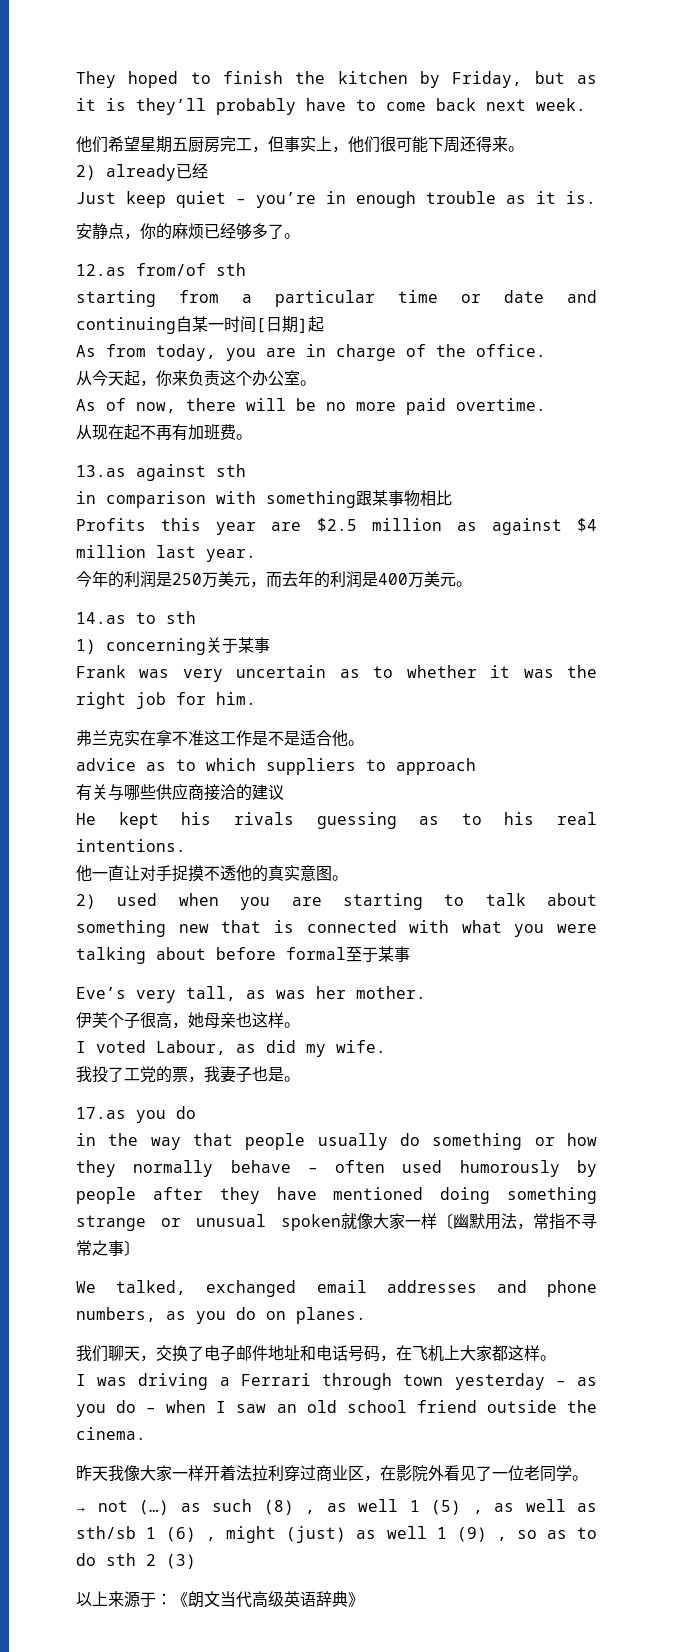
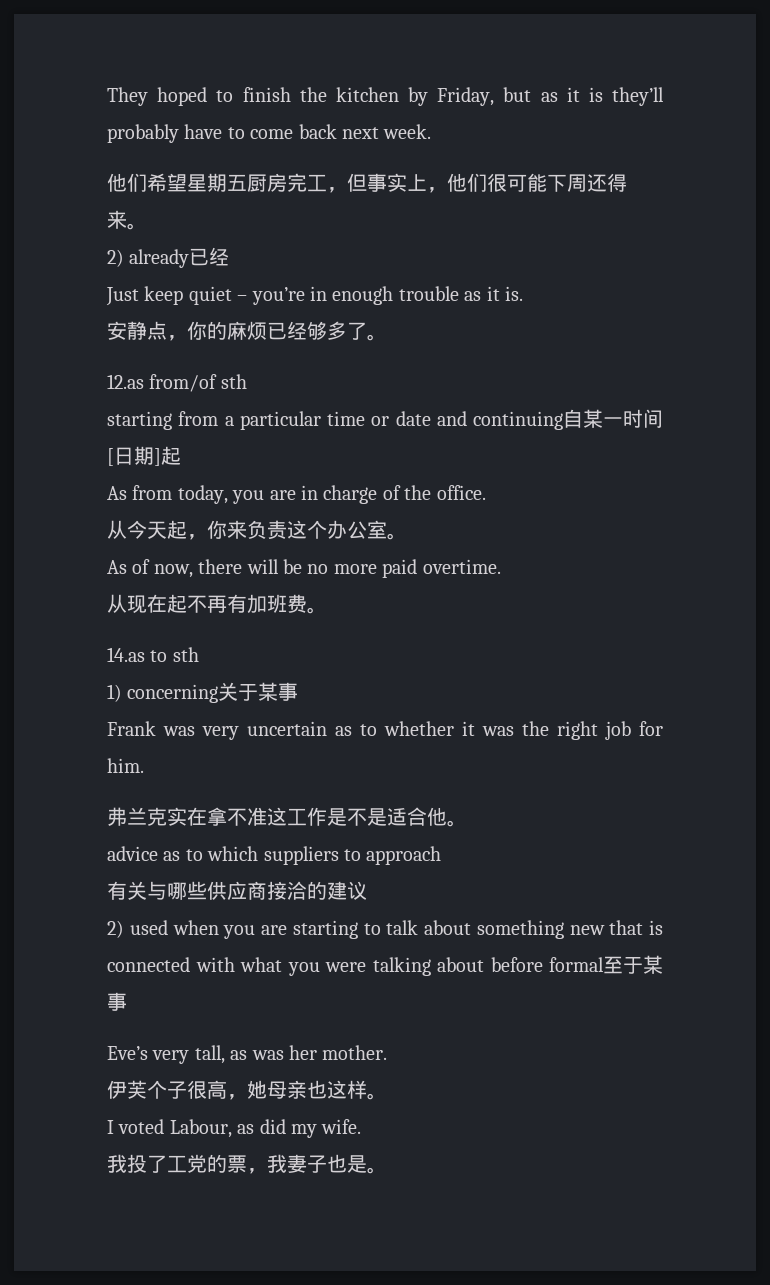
- 13.as against sth
- in comparison with something跟某事物相比
- Profits this year are $2.5 million as against $4 million last year.
- 今年的利润是250万美元，而去年的利润是400万美元。
- He kept his rivals guessing as to his real intentions.
- 他一直让对手捉摸不透他的真实意图。
- 17.as you do
- in the way that people usually do something or how they normally behave – often used humorously by people after they have mentioned doing something strange or unusual spoken就像大家一样〔幽默用法，常指不寻常之事〕
- We talked, exchanged email addresses and phone numbers, as you do on planes.
- 我们聊天，交换了电子邮件地址和电话号码，在飞机上大家都这样。
- I was driving a Ferrari through town yesterday – as you do – when I saw an old school friend outside the cinema.
- 昨天我像大家一样开着法拉利穿过商业区，在影院外看见了一位老同学。
- → not (…) as such (8) , as well 1 (5) , as well as sth/sb 1 (6) , might (just) as well 1 (9) , so as to do sth 2 (3)
- 以上来源于：《朗文当代高级英语辞典》

